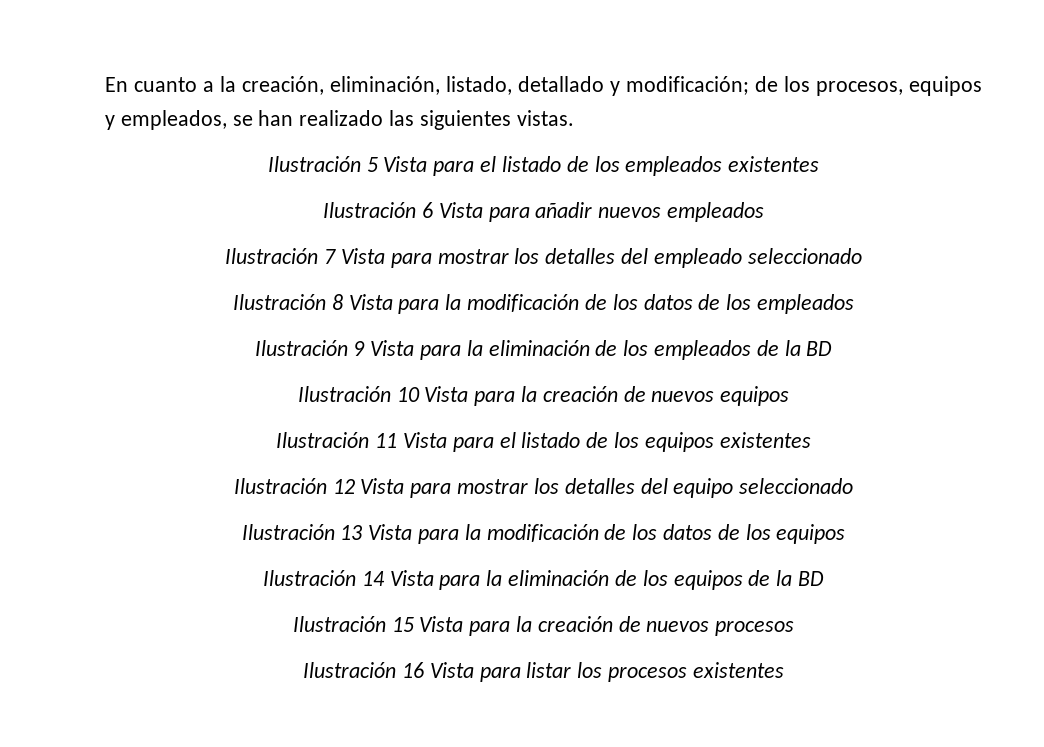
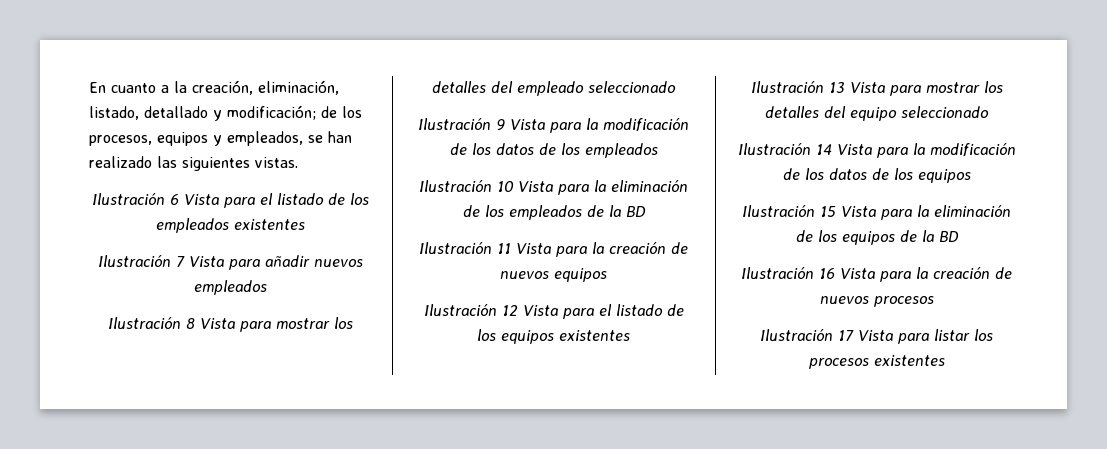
- Ilustración 5 Vista para el listado de los empleados existentes
+ Ilustración 6 Vista para el listado de los empleados existentes
- Ilustración 6 Vista para añadir nuevos empleados
+ Ilustración 7 Vista para añadir nuevos empleados
- Ilustración 7 Vista para mostrar los detalles del empleado seleccionado
+ Ilustración 8 Vista para mostrar los detalles del empleado seleccionado
- Ilustración 8 Vista para la modificación de los datos de los empleados
+ Ilustración 9 Vista para la modificación de los datos de los empleados
- Ilustración 9 Vista para la eliminación de los empleados de la BD
+ Ilustración 10 Vista para la eliminación de los empleados de la BD
- Ilustración 10 Vista para la creación de nuevos equipos
+ Ilustración 11 Vista para la creación de nuevos equipos
- Ilustración 11 Vista para el listado de los equipos existentes
+ Ilustración 12 Vista para el listado de los equipos existentes
- Ilustración 12 Vista para mostrar los detalles del equipo seleccionado
+ Ilustración 13 Vista para mostrar los detalles del equipo seleccionado
- Ilustración 13 Vista para la modificación de los datos de los equipos
+ Ilustración 14 Vista para la modificación de los datos de los equipos
- Ilustración 14 Vista para la eliminación de los equipos de la BD
+ Ilustración 15 Vista para la eliminación de los equipos de la BD
- Ilustración 15 Vista para la creación de nuevos procesos
+ Ilustración 16 Vista para la creación de nuevos procesos
- Ilustración 16 Vista para listar los procesos existentes
+ Ilustración 17 Vista para listar los procesos existentes

